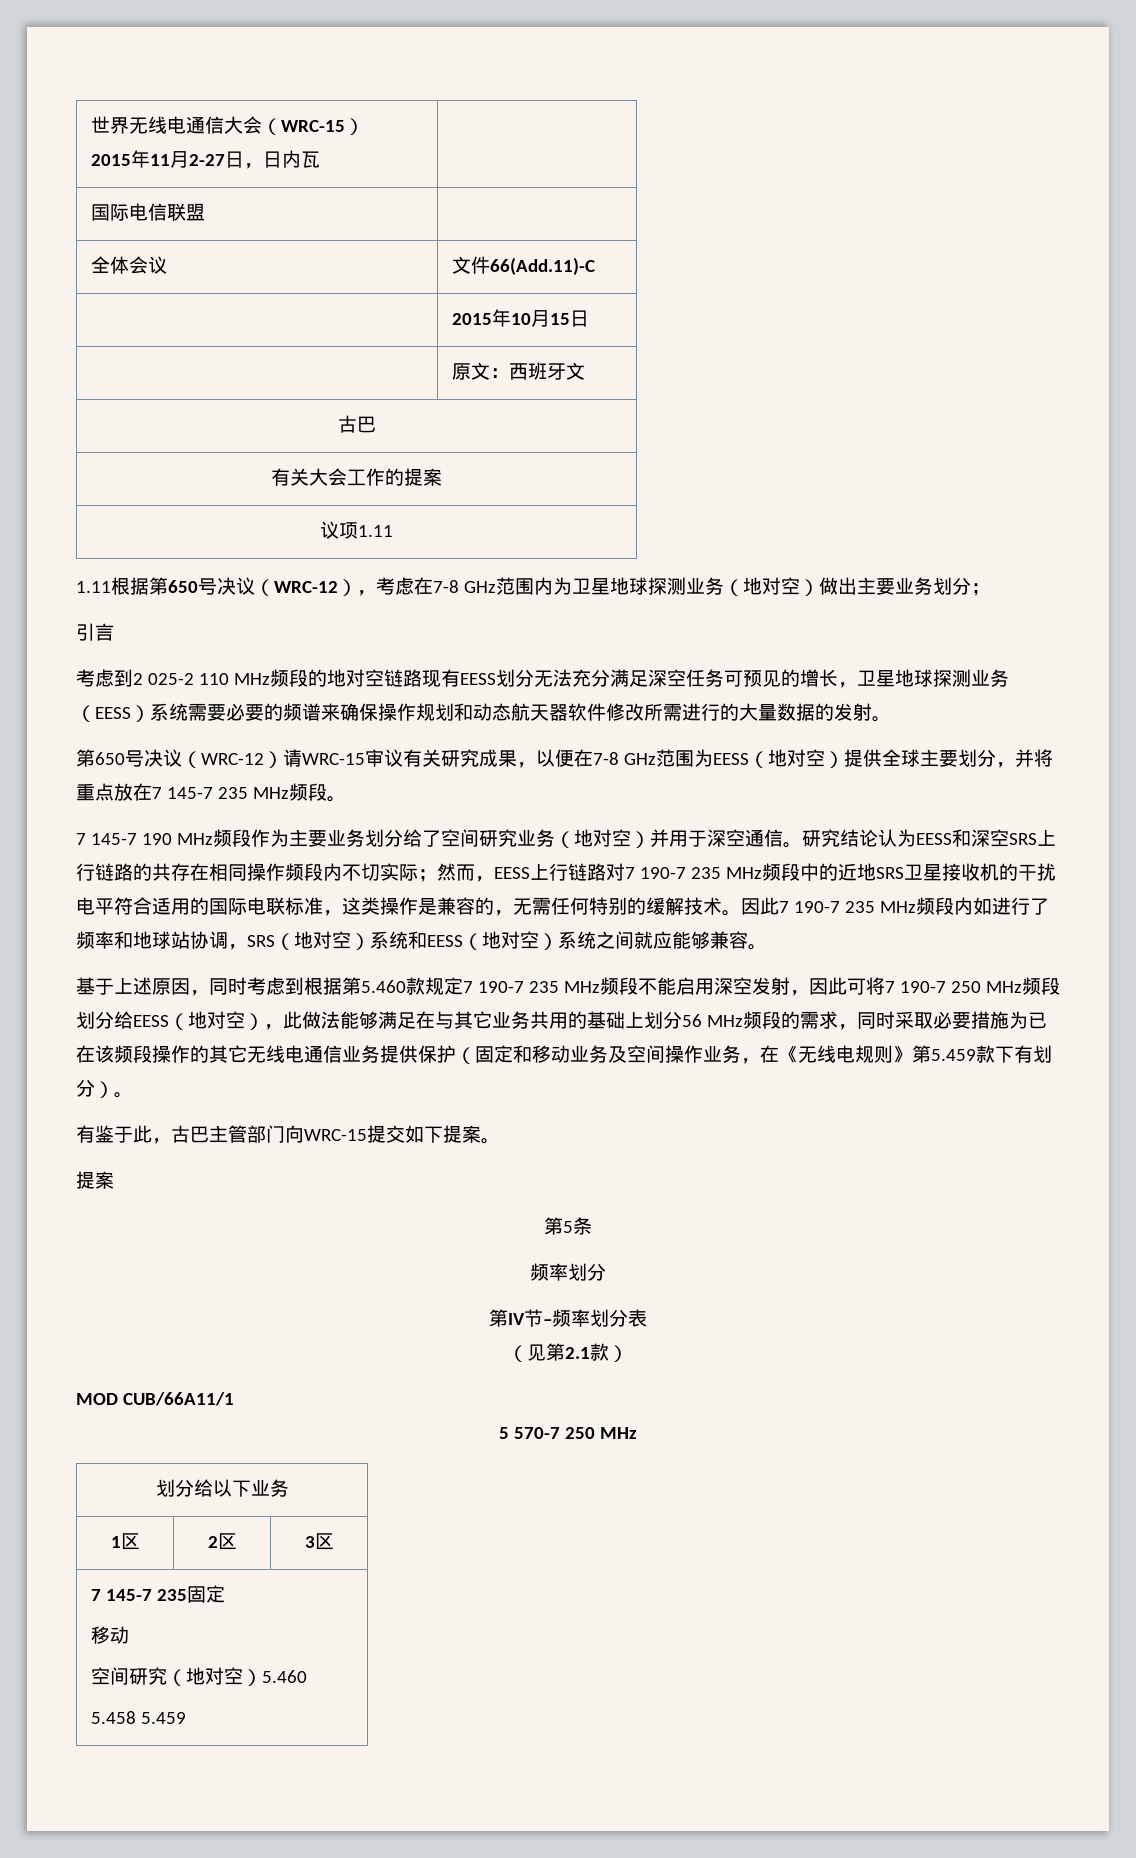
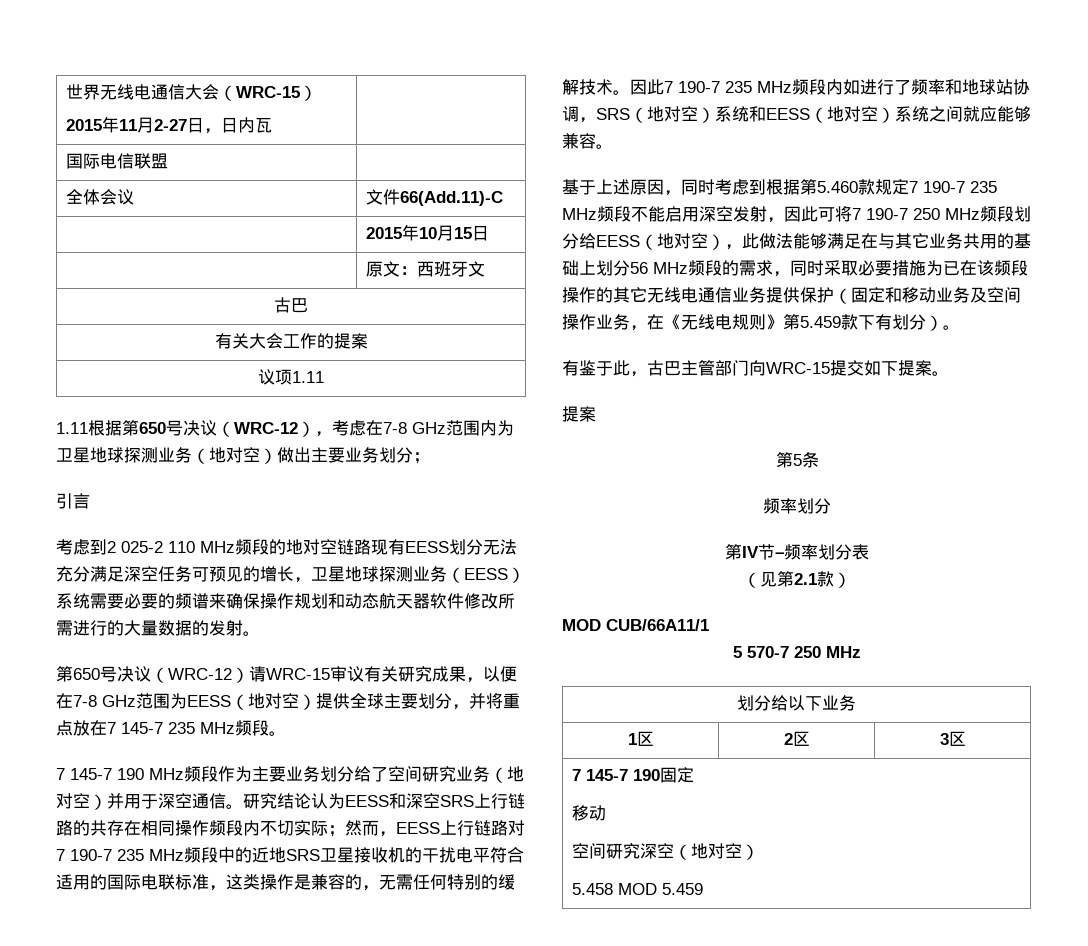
- 7 145-7 235固定
+ 7 145-7 190固定
  移动
- 空间研究（地对空）5.460
- 5.458 5.459
+ 空间研究深空（地对空）
+ 5.458 MOD 5.459

